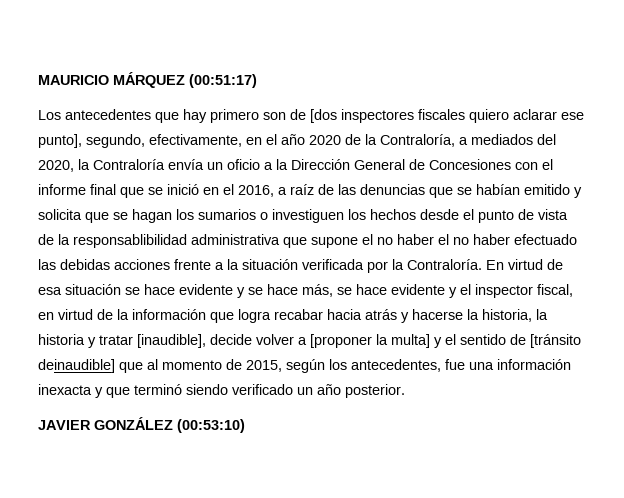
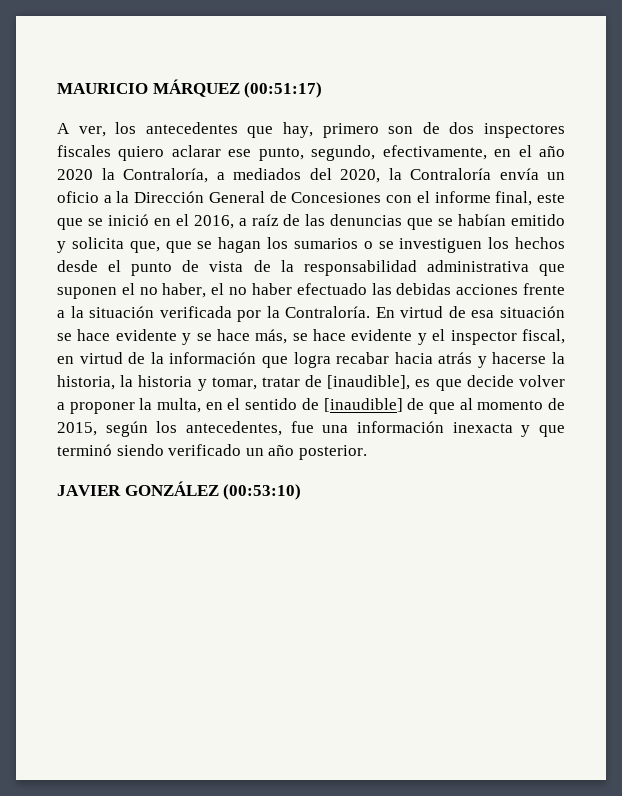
- Los antecedentes que hay primero son de [dos inspectores fiscales quiero aclarar ese punto], segundo, efectivamente, en el año 2020 de la Contraloría, a mediados del 2020, la Contraloría envía un oficio a la Dirección General de Concesiones con el informe final que se inició en el 2016, a raíz de las denuncias que se habían emitido y solicita que se hagan los sumarios o investiguen los hechos desde el punto de vista de la responsablibilidad administrativa que supone el no haber el no haber efectuado las debidas acciones frente a la situación verificada por la Contraloría.
+ A ver, los antecedentes que hay, primero son de dos inspectores fiscales quiero aclarar ese punto, segundo, efectivamente, en el año 2020 la Contraloría, a mediados del 2020, la Contraloría envía un oficio a la Dirección General de Concesiones con el informe final, este que se inició en el 2016, a raíz de las denuncias que se habían emitido y solicita que, que se hagan los sumarios o se investiguen los hechos desde el punto de vista de la responsabilidad administrativa que suponen el no haber, el no haber efectuado las debidas acciones frente a la situación verificada por la Contraloría.
- En virtud de esa situación se hace evidente y se hace más, se hace evidente y el inspector fiscal, en virtud de la información que logra recabar hacia atrás y hacerse la historia, la historia y tratar [inaudible], decide volver a [proponer la multa] y el sentido de [tránsito deinaudible] que al momento de 2015, según los antecedentes, fue una información inexacta y que terminó siendo verificado un año posterior.
+ En virtud de esa situación se hace evidente y se hace más, se hace evidente y el inspector fiscal, en virtud de la información que logra recabar hacia atrás y hacerse la historia, la historia y tomar, tratar de [inaudible], es que decide volver a proponer la multa, en el sentido de [inaudible] de que al momento de 2015, según los antecedentes, fue una información inexacta y que terminó siendo verificado un año posterior.

